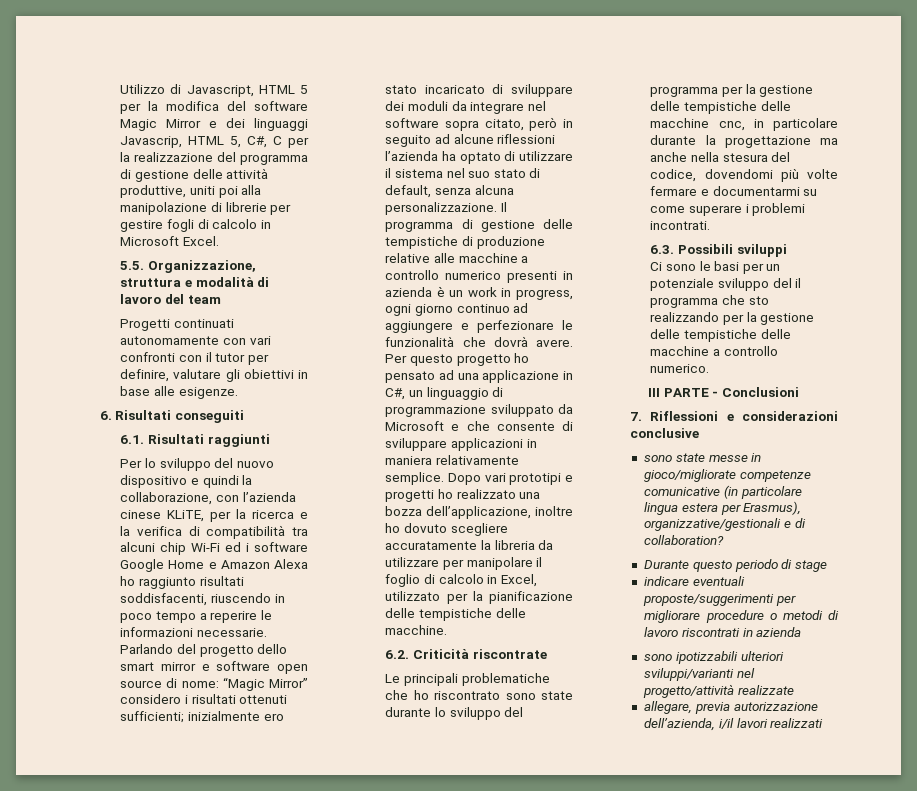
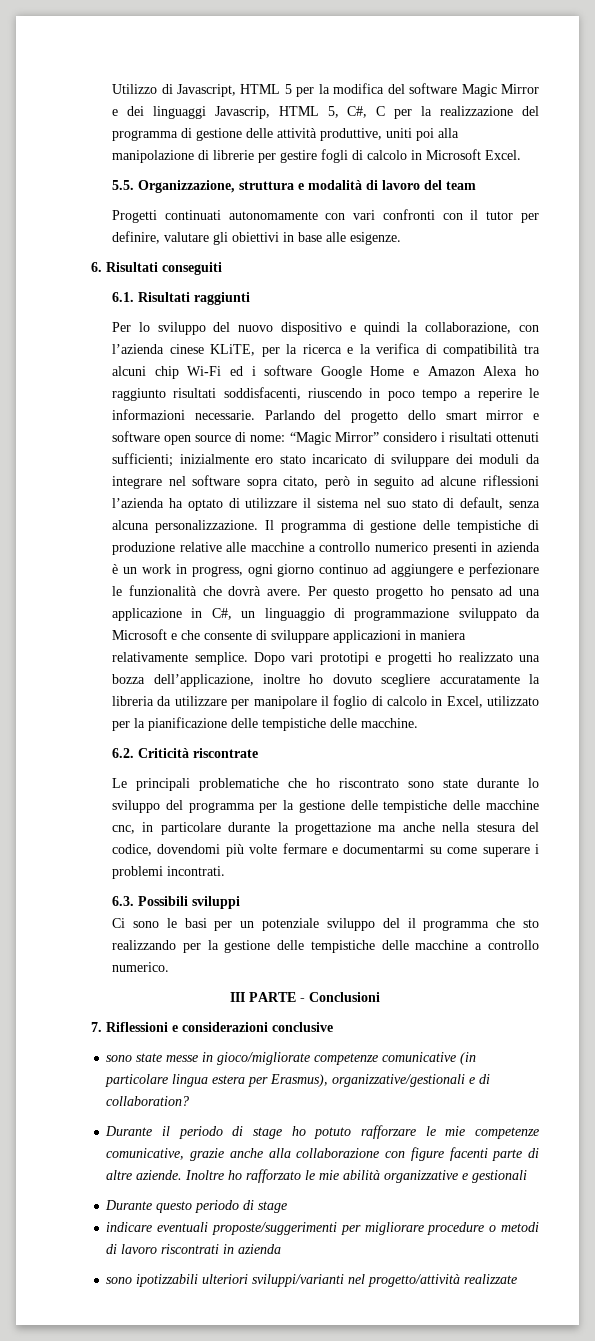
+ Durante il periodo di stage ho potuto rafforzare le mie competenze comunicative, grazie anche alla collaborazione con figure facenti parte di altre aziende. Inoltre ho rafforzato le mie abilità organizzative e gestionali
- allegare, previa autorizzazione dell’azienda, i/il lavori realizzati

